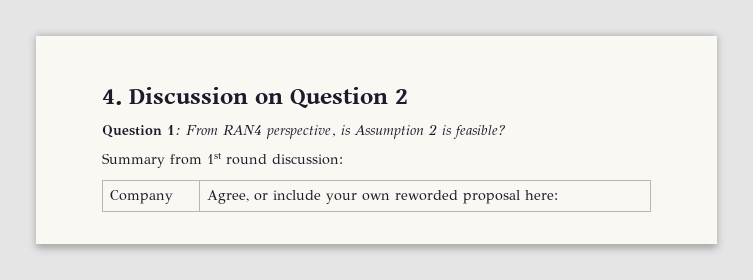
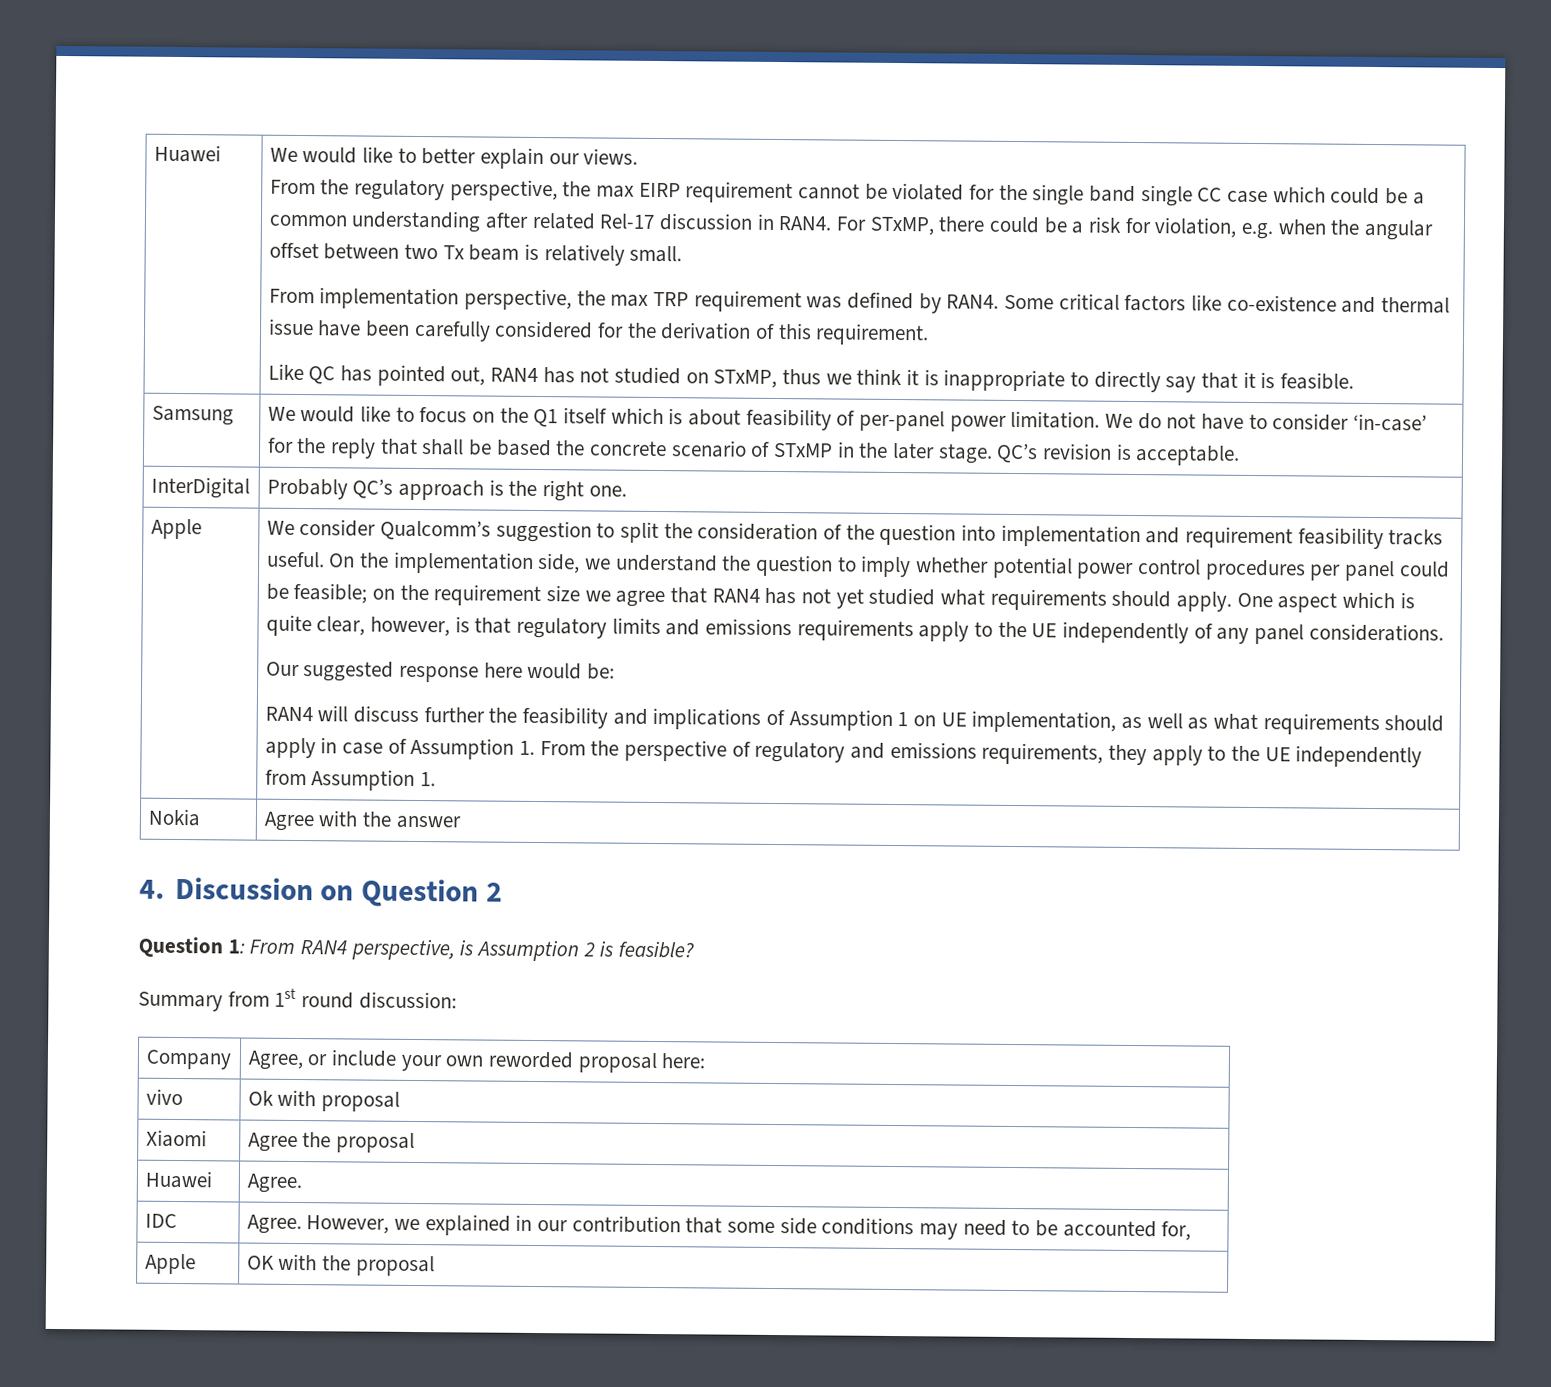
+ Huawei | We would like to better explain our views.
+ From the regulatory perspective, the max EIRP requirement cannot be violated for the single band single CC case which could be a common understanding after related Rel-17 discussion in RAN4. For STxMP, there could be a risk for violation, e.g. when the angular offset between two Tx beam is relatively small.
+ From implementation perspective, the max TRP requirement was defined by RAN4. Some critical factors like co-existence and thermal issue have been carefully considered for the derivation of this requirement.
+ Like QC has pointed out, RAN4 has not studied on STxMP, thus we think it is inappropriate to directly say that it is feasible.
+ Samsung | We would like to focus on the Q1 itself which is about feasibility of per-panel power limitation. We do not have to consider ‘in-case’ for the reply that shall be based the concrete scenario of STxMP in the later stage. QC’s revision is acceptable.
+ InterDigital | Probably QC’s approach is the right one.
+ Apple | We consider Qualcomm’s suggestion to split the consideration of the question into implementation and requirement feasibility tracks useful. On the implementation side, we understand the question to imply whether potential power control procedures per panel could be feasible; on the requirement size we agree that RAN4 has not yet studied what requirements should apply. One aspect which is quite clear, however, is that regulatory limits and emissions requirements apply to the UE independently of any panel considerations.
+ Our suggested response here would be:
+ RAN4 will discuss further the feasibility and implications of Assumption 1 on UE implementation, as well as what requirements should apply in case of Assumption 1. From the perspective of regulatory and emissions requirements, they apply to the UE independently from Assumption 1.
+ Nokia | Agree with the answer
+ vivo | Ok with proposal
+ Xiaomi | Agree the proposal
+ Huawei | Agree.
+ IDC | Agree. However, we explained in our contribution that some side conditions may need to be accounted for,
+ Apple | OK with the proposal

